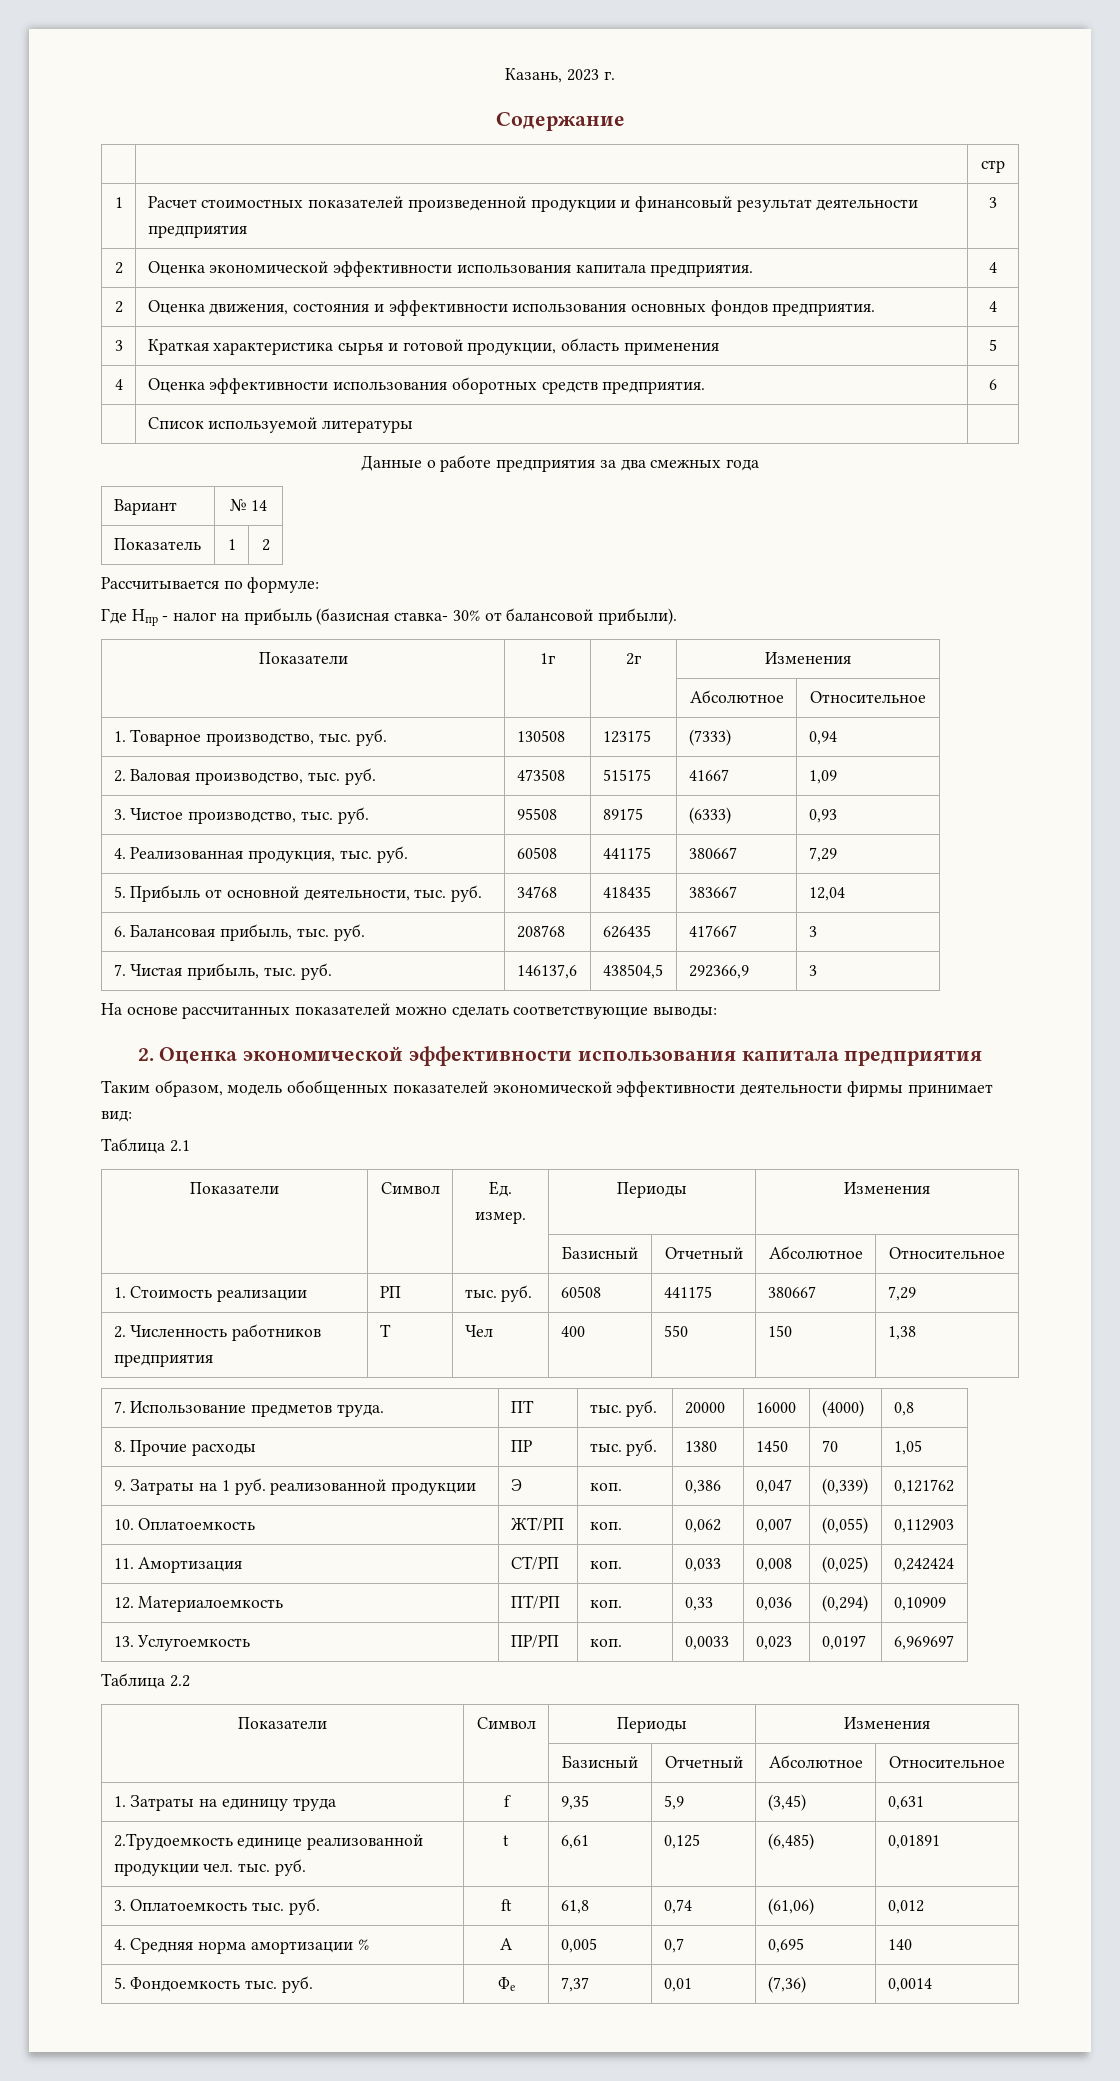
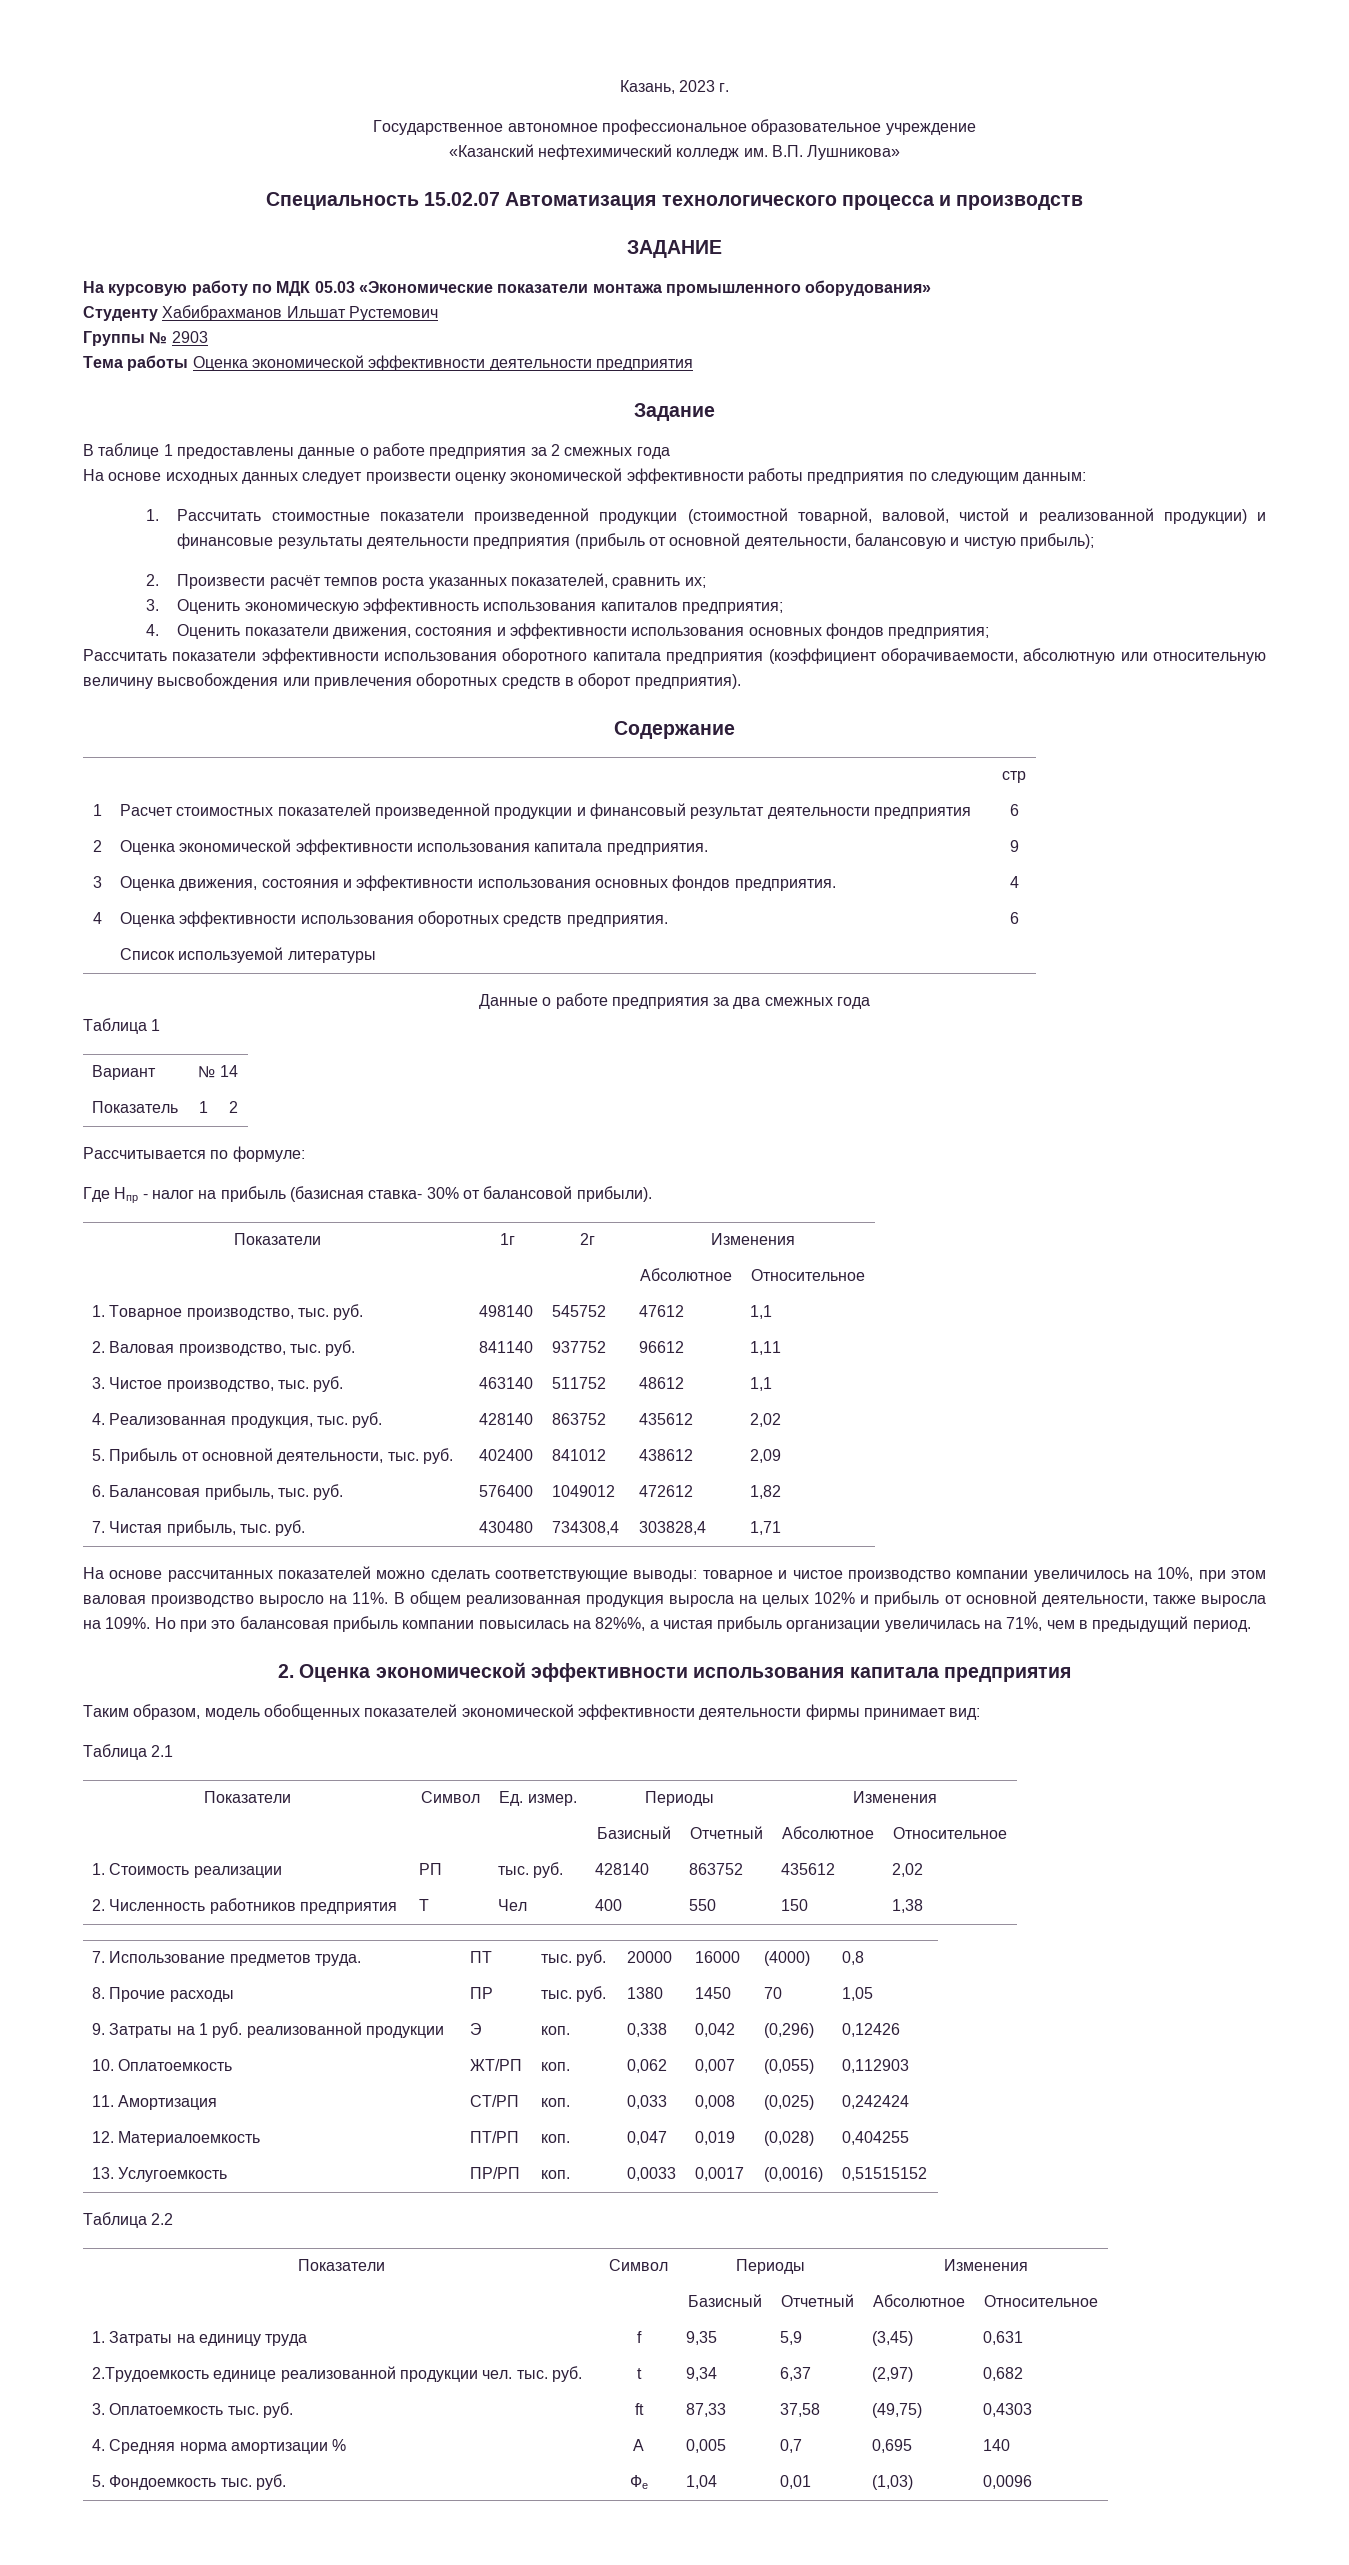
+ Государственное автономное профессиональное образовательное учреждение
+ «Казанский нефтехимический колледж им. В.П. Лушникова»
+ Специальность 15.02.07 Автоматизация технологического процесса и производств
+ ЗАДАНИЕ
+ На курсовую работу по МДК 05.03 «Экономические показатели монтажа промышленного оборудования»
+ Студенту Хабибрахманов Ильшат Рустемович
+ Группы № 2903
+ Тема работы Оценка экономической эффективности деятельности предприятия
+ Задание
+ В таблице 1 предоставлены данные о работе предприятия за 2 смежных года
+ На основе исходных данных следует произвести оценку экономической эффективности работы предприятия по следующим данным:
+ 1. Рассчитать стоимостные показатели произведенной продукции (стоимостной товарной, валовой, чистой и реализованной продукции) и финансовые результаты деятельности предприятия (прибыль от основной деятельности, балансовую и чистую прибыль);
+ 2. Произвести расчёт темпов роста указанных показателей, сравнить их;
+ 3. Оценить экономическую эффективность использования капиталов предприятия;
+ 4. Оценить показатели движения, состояния и эффективности использования основных фондов предприятия;
+ Рассчитать показатели эффективности использования оборотного капитала предприятия (коэффициент оборачиваемости, абсолютную или относительную величину высвобождения или привлечения оборотных средств в оборот предприятия).
- 1 | Расчет стоимостных показателей произведенной продукции и финансовый результат деятельности предприятия | 3
+ 1 | Расчет стоимостных показателей произведенной продукции и финансовый результат деятельности предприятия | 6
- 2 | Оценка экономической эффективности использования капитала предприятия. | 4
- 2 | Оценка движения, состояния и эффективности использования основных фондов предприятия. | 4
+ 2 | Оценка экономической эффективности использования капитала предприятия. | 9
+ 3 | Оценка движения, состояния и эффективности использования основных фондов предприятия. | 4
- 3 | Краткая характеристика сырья и готовой продукции, область применения | 5
+ Таблица 1
- 1. Товарное производство, тыс. руб. | 130508 | 123175 | (7333) | 0,94
+ 1. Товарное производство, тыс. руб. | 498140 | 545752 | 47612 | 1,1
- 2. Валовая производство, тыс. руб. | 473508 | 515175 | 41667 | 1,09
+ 2. Валовая производство, тыс. руб. | 841140 | 937752 | 96612 | 1,11
- 3. Чистое производство, тыс. руб. | 95508 | 89175 | (6333) | 0,93
+ 3. Чистое производство, тыс. руб. | 463140 | 511752 | 48612 | 1,1
- 4. Реализованная продукция, тыс. руб. | 60508 | 441175 | 380667 | 7,29
+ 4. Реализованная продукция, тыс. руб. | 428140 | 863752 | 435612 | 2,02
- 5. Прибыль от основной деятельности, тыс. руб. | 34768 | 418435 | 383667 | 12,04
+ 5. Прибыль от основной деятельности, тыс. руб. | 402400 | 841012 | 438612 | 2,09
- 6. Балансовая прибыль, тыс. руб. | 208768 | 626435 | 417667 | 3
+ 6. Балансовая прибыль, тыс. руб. | 576400 | 1049012 | 472612 | 1,82
- 7. Чистая прибыль, тыс. руб. | 146137,6 | 438504,5 | 292366,9 | 3
+ 7. Чистая прибыль, тыс. руб. | 430480 | 734308,4 | 303828,4 | 1,71
- На основе рассчитанных показателей можно сделать соответствующие выводы:
+ На основе рассчитанных показателей можно сделать соответствующие выводы: товарное и чистое производство компании увеличилось на 10%, при этом валовая производство выросло на 11%. В общем реализованная продукция выросла на целых 102% и прибыль от основной деятельности, также выросла на 109%. Но при это балансовая прибыль компании повысилась на 82%%, а чистая прибыль организации увеличилась на 71%, чем в предыдущий период.
- 1. Стоимость реализации | РП | тыс. руб. | 60508 | 441175 | 380667 | 7,29
+ 1. Стоимость реализации | РП | тыс. руб. | 428140 | 863752 | 435612 | 2,02
- 9. Затраты на 1 руб. реализованной продукции | Э | коп. | 0,386 | 0,047 | (0,339) | 0,121762
+ 9. Затраты на 1 руб. реализованной продукции | Э | коп. | 0,338 | 0,042 | (0,296) | 0,12426
- 12. Материалоемкость | ПТ/РП | коп. | 0,33 | 0,036 | (0,294) | 0,10909
+ 12. Материалоемкость | ПТ/РП | коп. | 0,047 | 0,019 | (0,028) | 0,404255
- 13. Услугоемкость | ПР/РП | коп. | 0,0033 | 0,023 | 0,0197 | 6,969697
+ 13. Услугоемкость | ПР/РП | коп. | 0,0033 | 0,0017 | (0,0016) | 0,51515152
- 2.Трудоемкость единице реализованной продукции чел. тыс. руб. | t | 6,61 | 0,125 | (6,485) | 0,01891
+ 2.Трудоемкость единице реализованной продукции чел. тыс. руб. | t | 9,34 | 6,37 | (2,97) | 0,682
- 3. Оплатоемкость тыс. руб. | ft | 61,8 | 0,74 | (61,06) | 0,012
+ 3. Оплатоемкость тыс. руб. | ft | 87,33 | 37,58 | (49,75) | 0,4303
- 5. Фондоемкость тыс. руб. | Фе | 7,37 | 0,01 | (7,36) | 0,0014
+ 5. Фондоемкость тыс. руб. | Фе | 1,04 | 0,01 | (1,03) | 0,0096

